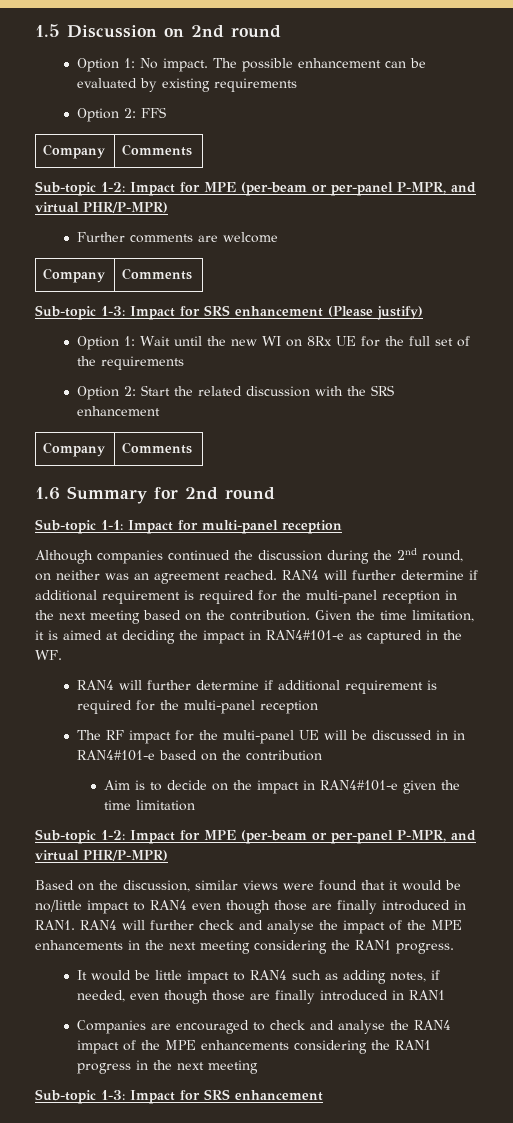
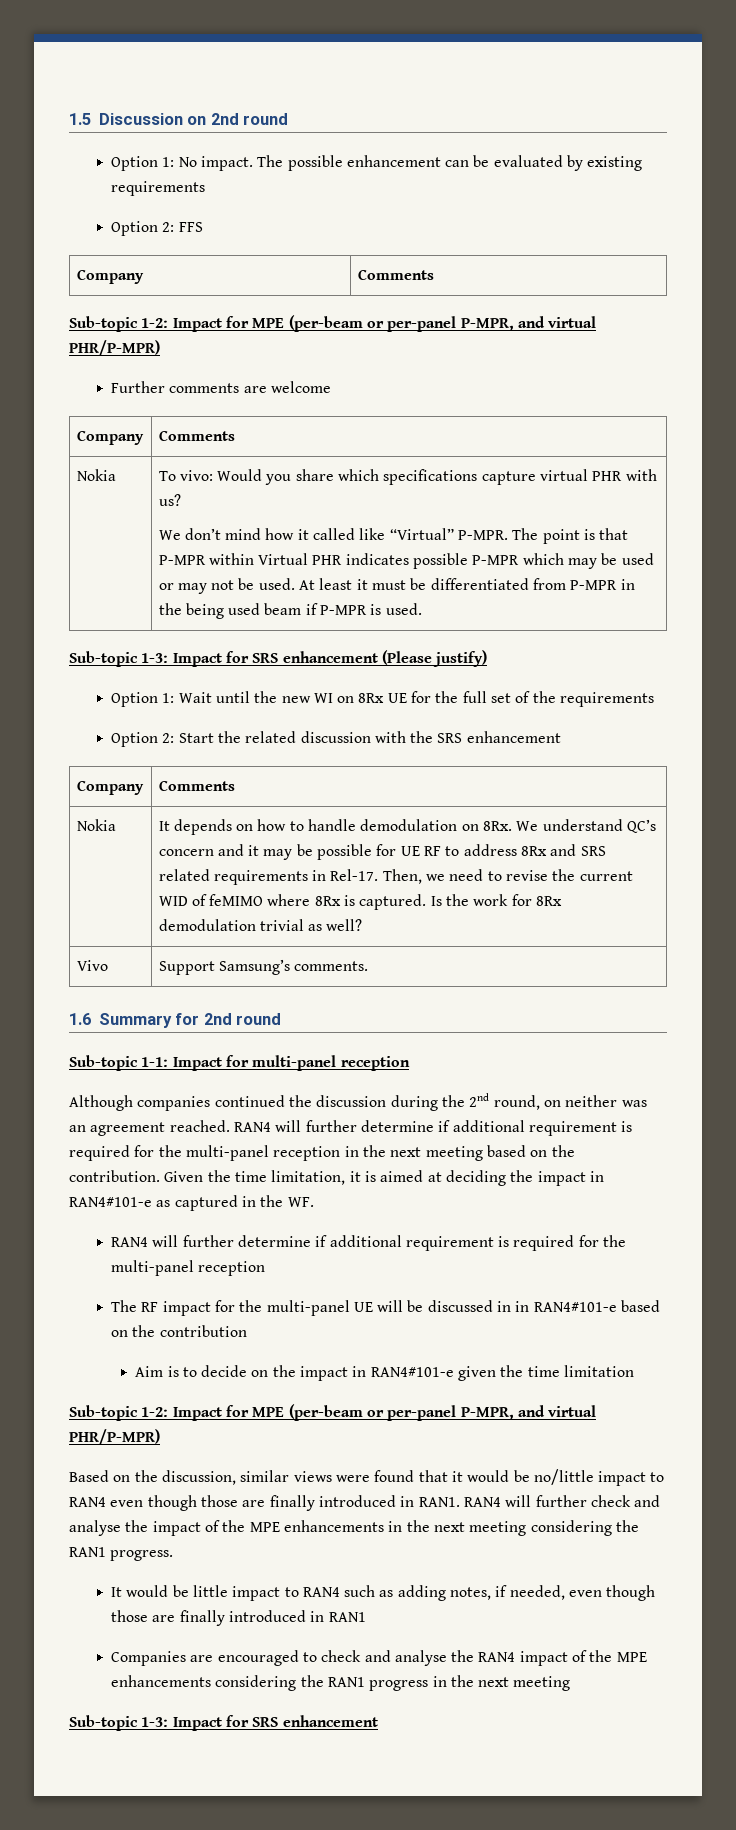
+ Nokia | To vivo: Would you share which specifications capture virtual PHR with us?
+ We don’t mind how it called like “Virtual” P-MPR. The point is that P-MPR within Virtual PHR indicates possible P-MPR which may be used or may not be used. At least it must be differentiated from P-MPR in the being used beam if P-MPR is used.
+ Nokia | It depends on how to handle demodulation on 8Rx. We understand QC’s concern and it may be possible for UE RF to address 8Rx and SRS related requirements in Rel-17. Then, we need to revise the current WID of feMIMO where 8Rx is captured. Is the work for 8Rx demodulation trivial as well?
+ Vivo | Support Samsung’s comments.

